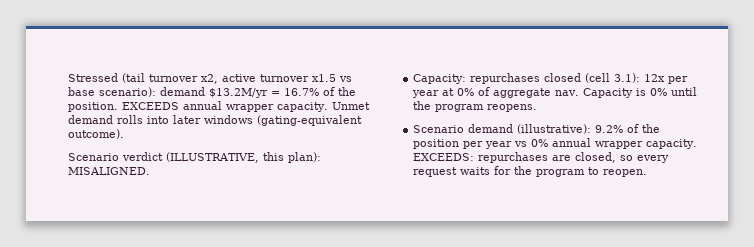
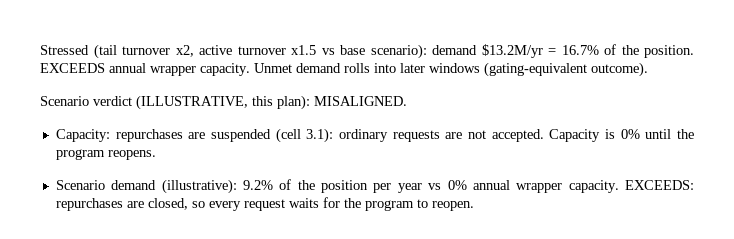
- Capacity: repurchases closed (cell 3.1): 12x per year at 0% of aggregate nav.
+ Capacity: repurchases are suspended (cell 3.1): ordinary requests are not accepted.

